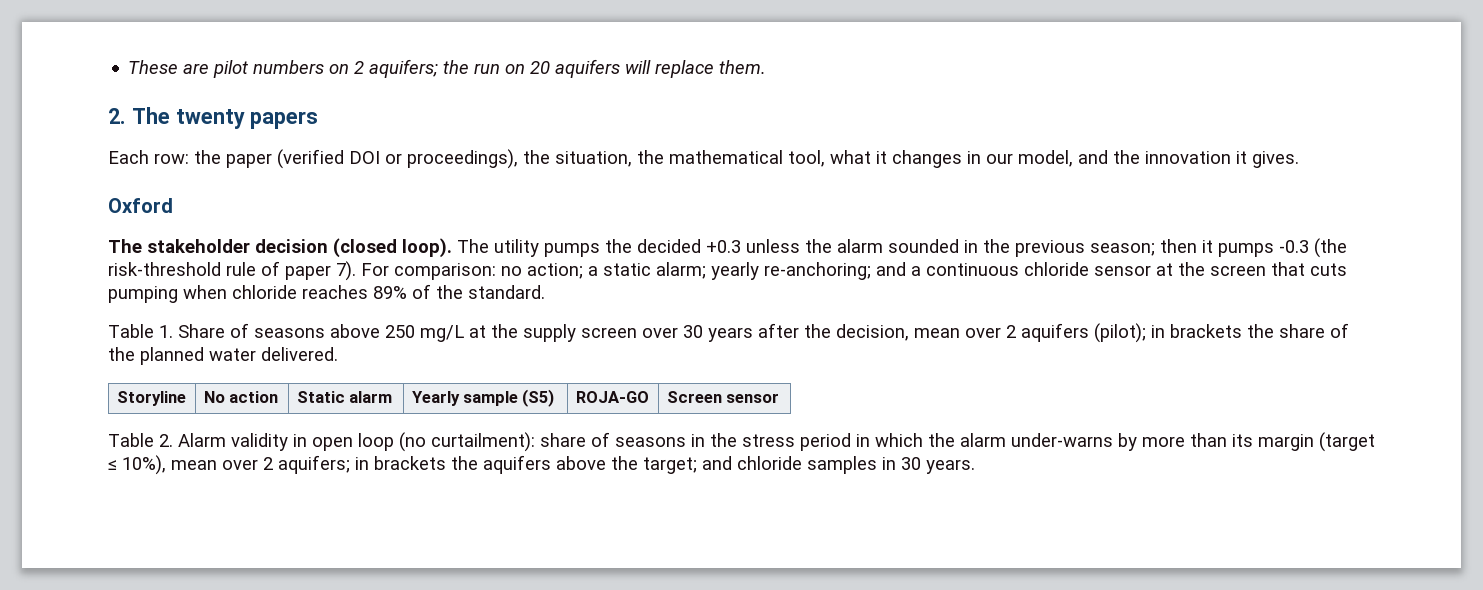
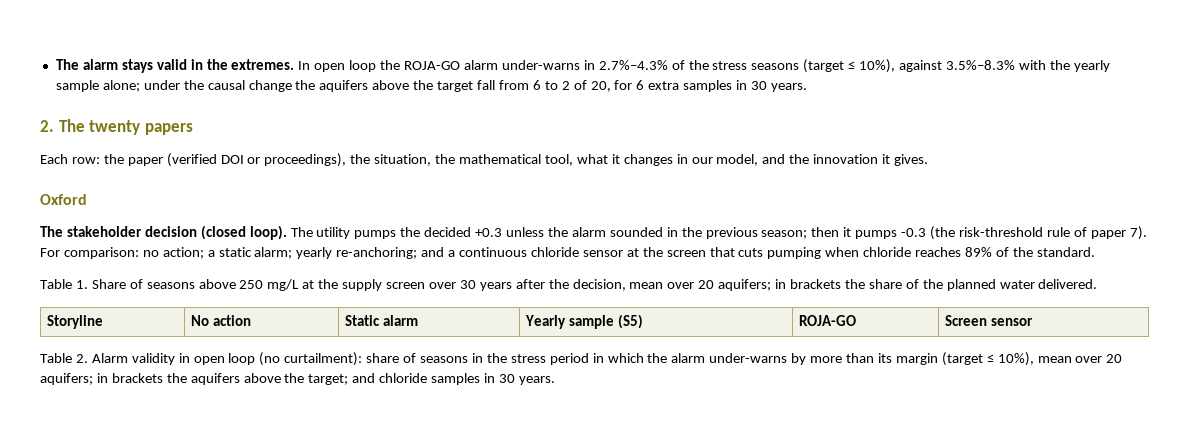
- These are pilot numbers on 2 aquifers; the run on 20 aquifers will replace them.
+ The alarm stays valid in the extremes. In open loop the ROJA-GO alarm under-warns in 2.7%–4.3% of the stress seasons (target ≤ 10%), against 3.5%–8.3% with the yearly sample alone; under the causal change the aquifers above the target fall from 6 to 2 of 20, for 6 extra samples in 30 years.
- Table 1. Share of seasons above 250 mg/L at the supply screen over 30 years after the decision, mean over 2 aquifers (pilot); in brackets the share of the planned water delivered.
+ Table 1. Share of seasons above 250 mg/L at the supply screen over 30 years after the decision, mean over 20 aquifers; in brackets the share of the planned water delivered.
- Table 2. Alarm validity in open loop (no curtailment): share of seasons in the stress period in which the alarm under-warns by more than its margin (target ≤ 10%), mean over 2 aquifers; in brackets the aquifers above the target; and chloride samples in 30 years.
+ Table 2. Alarm validity in open loop (no curtailment): share of seasons in the stress period in which the alarm under-warns by more than its margin (target ≤ 10%), mean over 20 aquifers; in brackets the aquifers above the target; and chloride samples in 30 years.

